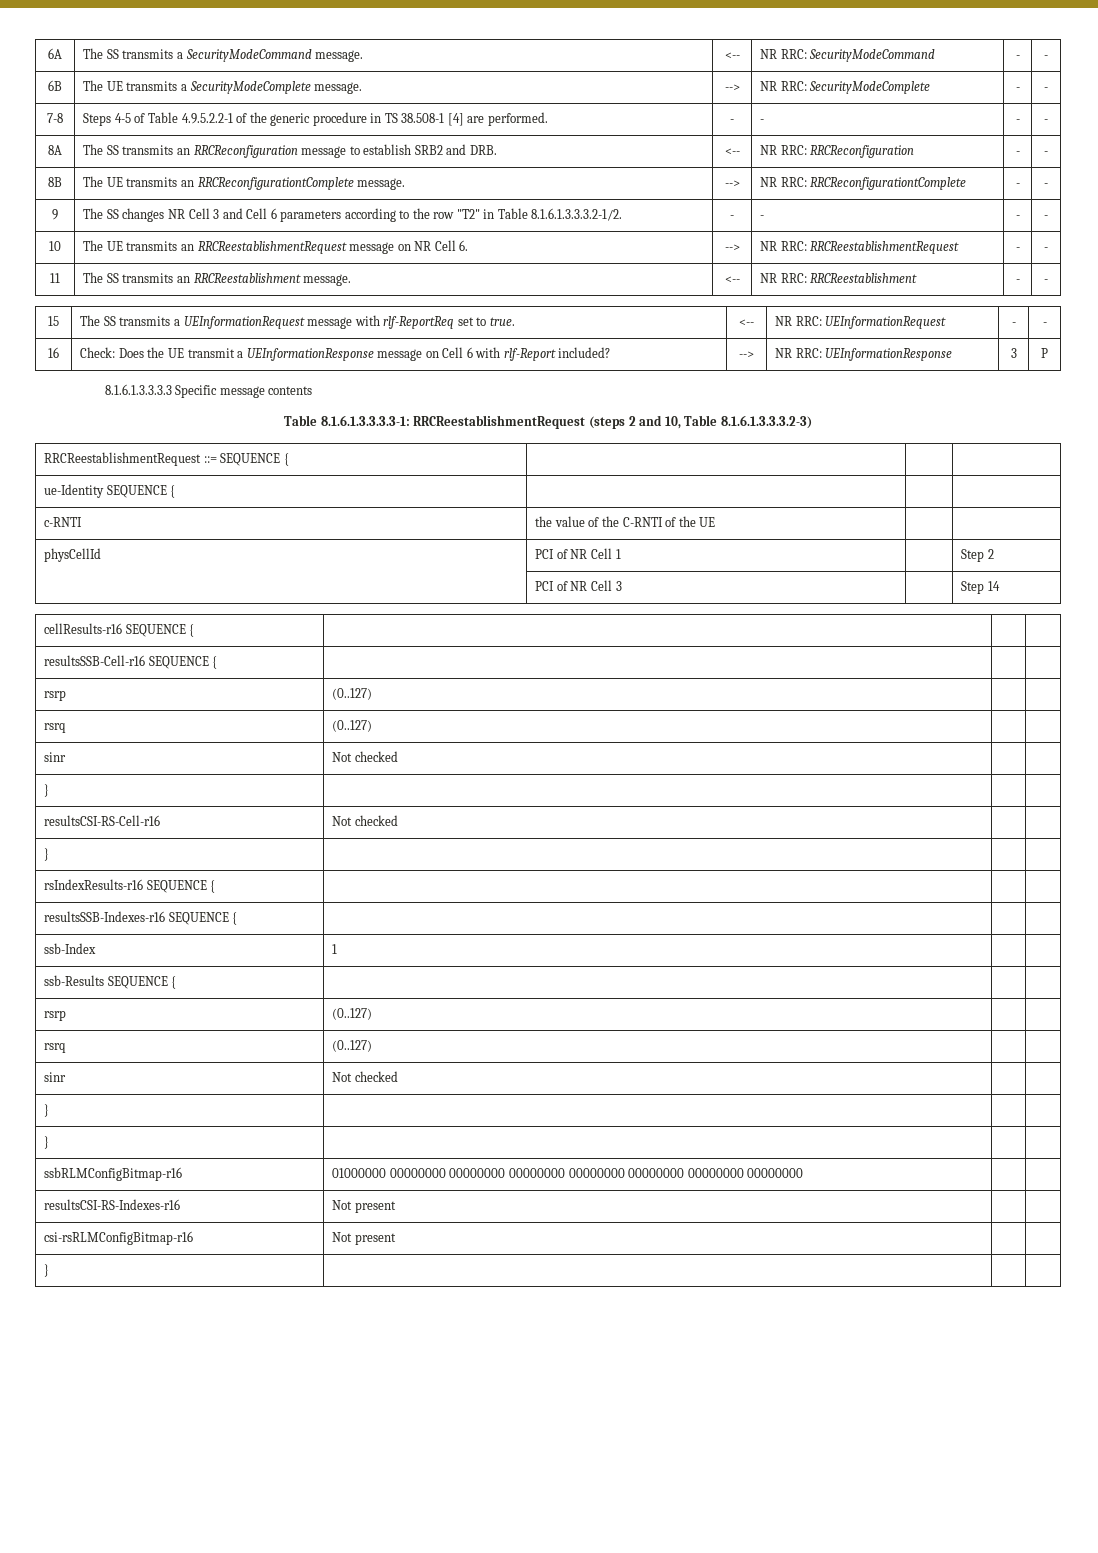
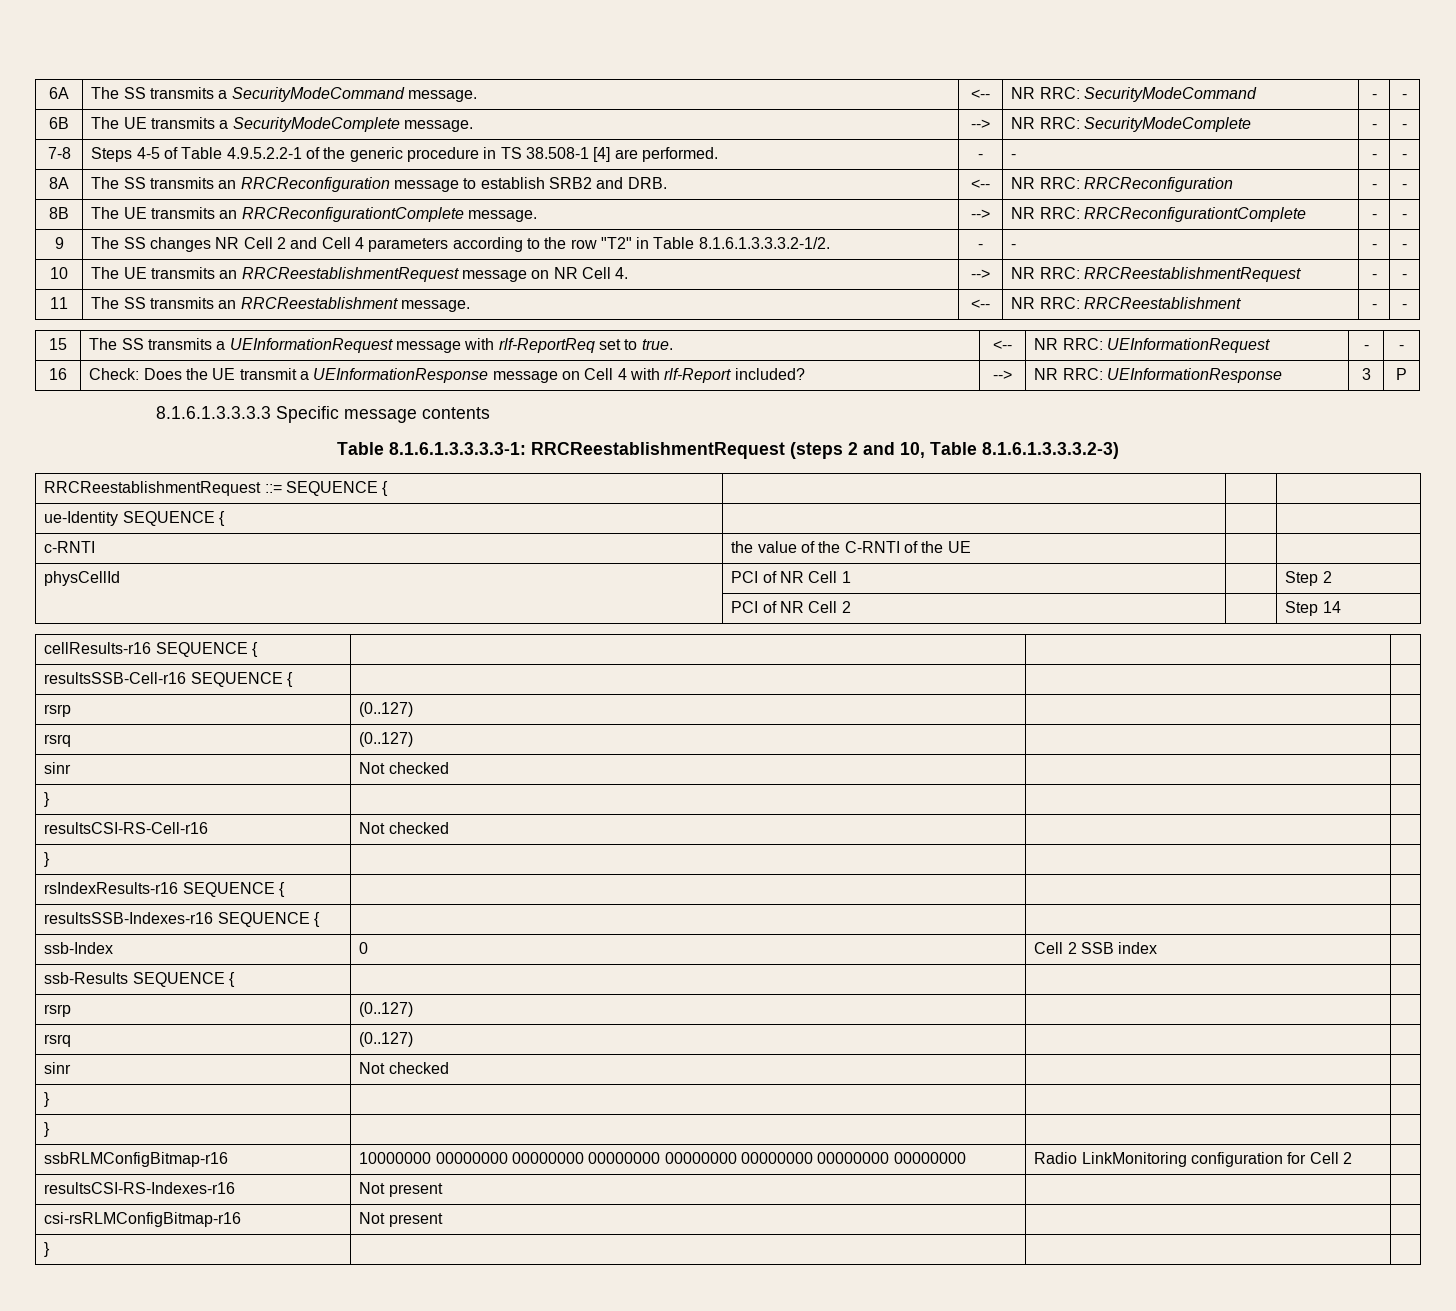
- 9 | The SS changes NR Cell 3 and Cell 6 parameters according to the row "T2" in Table 8.1.6.1.3.3.3.2-1/2. | - | - | - | -
+ 9 | The SS changes NR Cell 2 and Cell 4 parameters according to the row "T2" in Table 8.1.6.1.3.3.3.2-1/2. | - | - | - | -
- 10 | The UE transmits an RRCReestablishmentRequest message on NR Cell 6. | --> | NR RRC: RRCReestablishmentRequest | - | -
+ 10 | The UE transmits an RRCReestablishmentRequest message on NR Cell 4. | --> | NR RRC: RRCReestablishmentRequest | - | -
- 16 | Check: Does the UE transmit a UEInformationResponse message on Cell 6 with rlf-Report included? | --> | NR RRC: UEInformationResponse | 3 | P
+ 16 | Check: Does the UE transmit a UEInformationResponse message on Cell 4 with rlf-Report included? | --> | NR RRC: UEInformationResponse | 3 | P
- | PCI of NR Cell 3 | | Step 14
+ | PCI of NR Cell 2 | | Step 14
- ssb-Index | 1 | |
+ ssb-Index | 0 | Cell 2 SSB index |
- ssbRLMConfigBitmap-r16 | 01000000 00000000 00000000 00000000 00000000 00000000 00000000 00000000 | |
+ ssbRLMConfigBitmap-r16 | 10000000 00000000 00000000 00000000 00000000 00000000 00000000 00000000 | Radio LinkMonitoring configuration for Cell 2 |

